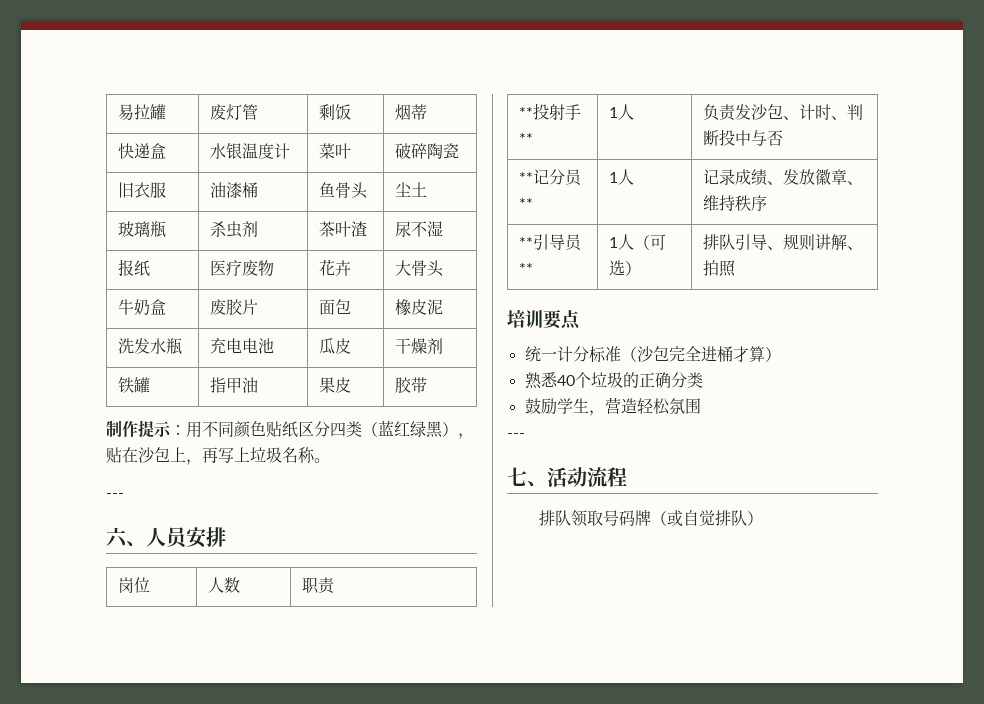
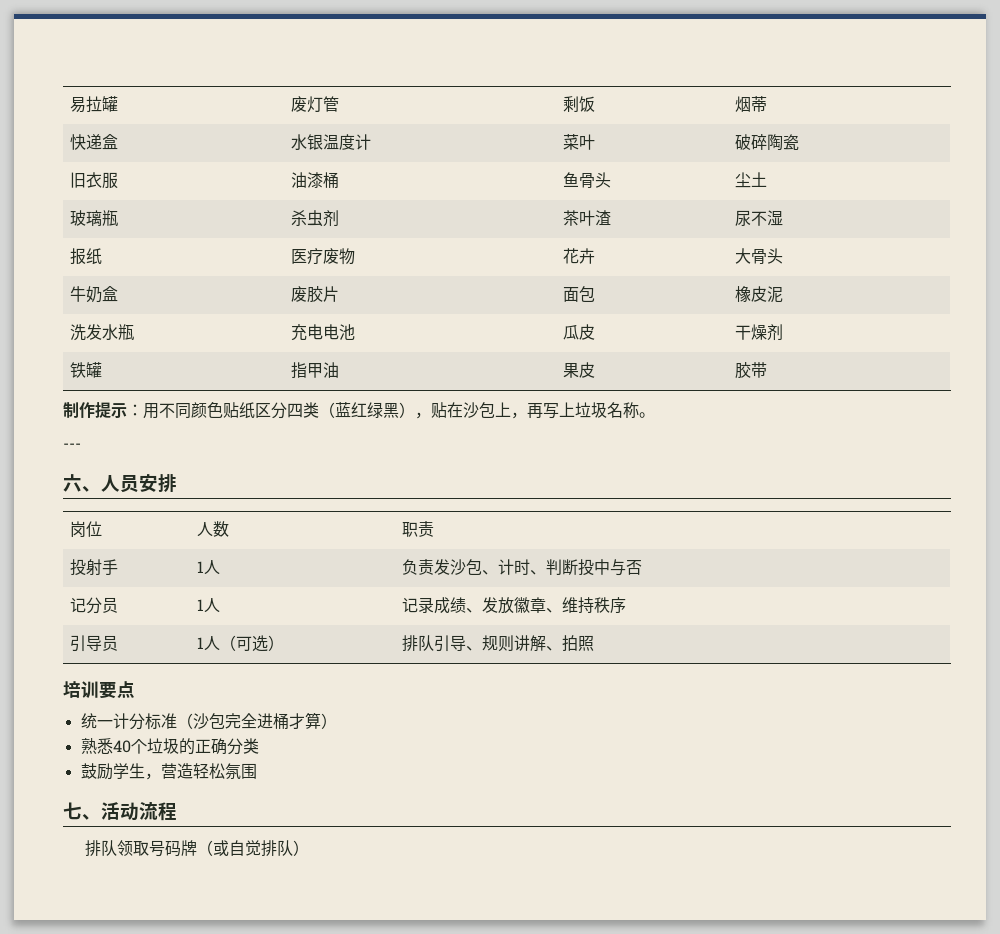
- **投射手** | 1人 | 负责发沙包、计时、判断投中与否
+ 投射手 | 1人 | 负责发沙包、计时、判断投中与否
- **记分员** | 1人 | 记录成绩、发放徽章、维持秩序
+ 记分员 | 1人 | 记录成绩、发放徽章、维持秩序
- **引导员** | 1人（可选） | 排队引导、规则讲解、拍照
+ 引导员 | 1人（可选） | 排队引导、规则讲解、拍照
  鼓励学生，营造轻松氛围
- ---

